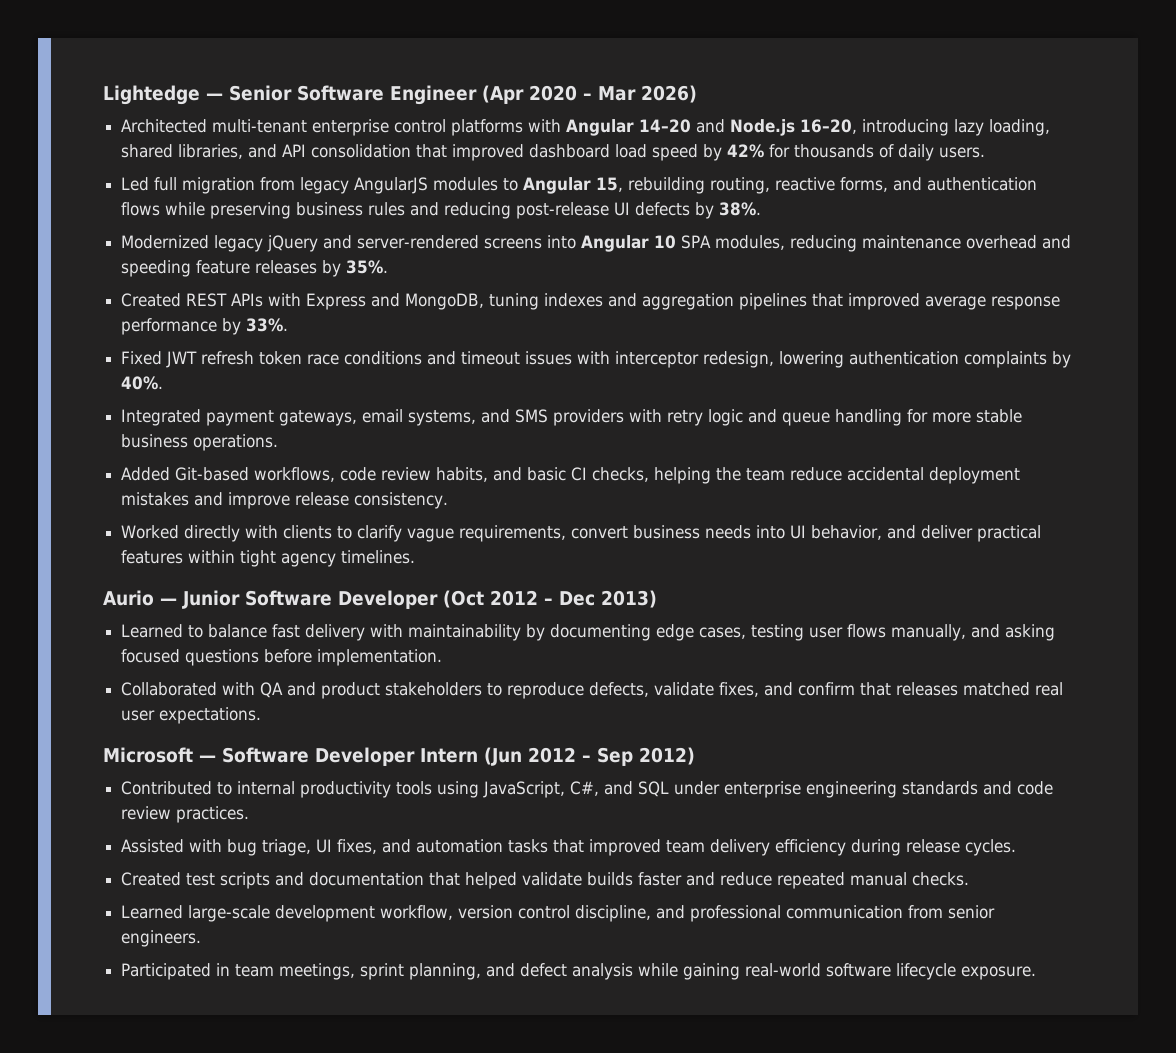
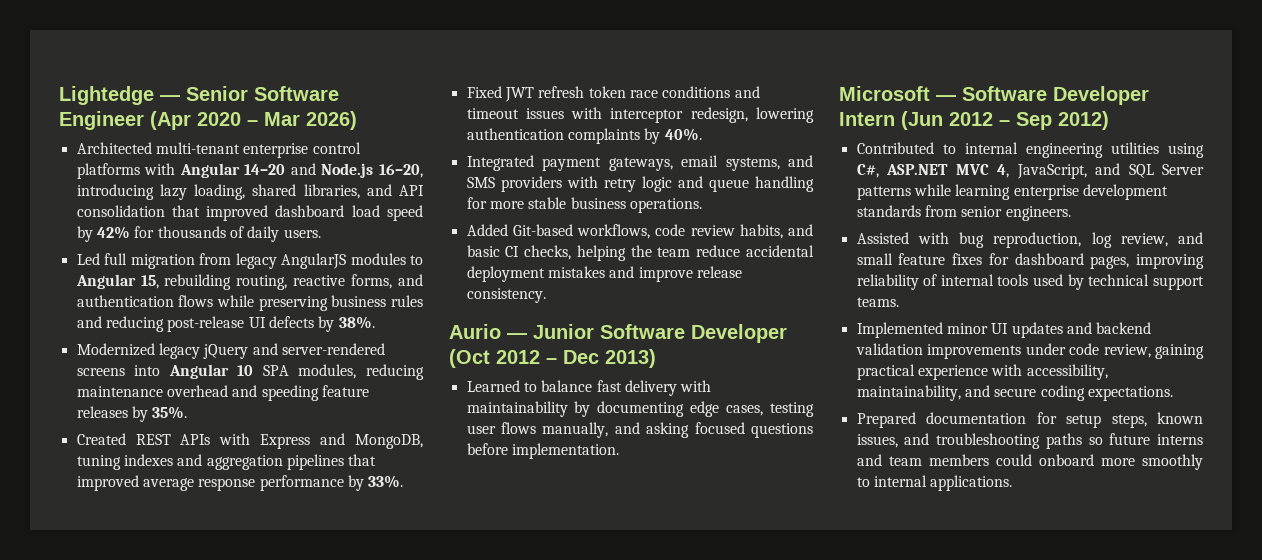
- Worked directly with clients to clarify vague requirements, convert business needs into UI behavior, and deliver practical features within tight agency timelines.
- Collaborated with QA and product stakeholders to reproduce defects, validate fixes, and confirm that releases matched real user expectations.
- Contributed to internal productivity tools using JavaScript, C#, and SQL under enterprise engineering standards and code review practices.
- Assisted with bug triage, UI fixes, and automation tasks that improved team delivery efficiency during release cycles.
- Created test scripts and documentation that helped validate builds faster and reduce repeated manual checks.
- Learned large-scale development workflow, version control discipline, and professional communication from senior engineers.
- Participated in team meetings, sprint planning, and defect analysis while gaining real-world software lifecycle exposure.
+ Contributed to internal engineering utilities using C#, ASP.NET MVC 4, JavaScript, and SQL Server patterns while learning enterprise development standards from senior engineers.
+ Assisted with bug reproduction, log review, and small feature fixes for dashboard pages, improving reliability of internal tools used by technical support teams.
+ Implemented minor UI updates and backend validation improvements under code review, gaining practical experience with accessibility, maintainability, and secure coding expectations.
+ Prepared documentation for setup steps, known issues, and troubleshooting paths so future interns and team members could onboard more smoothly to internal applications.

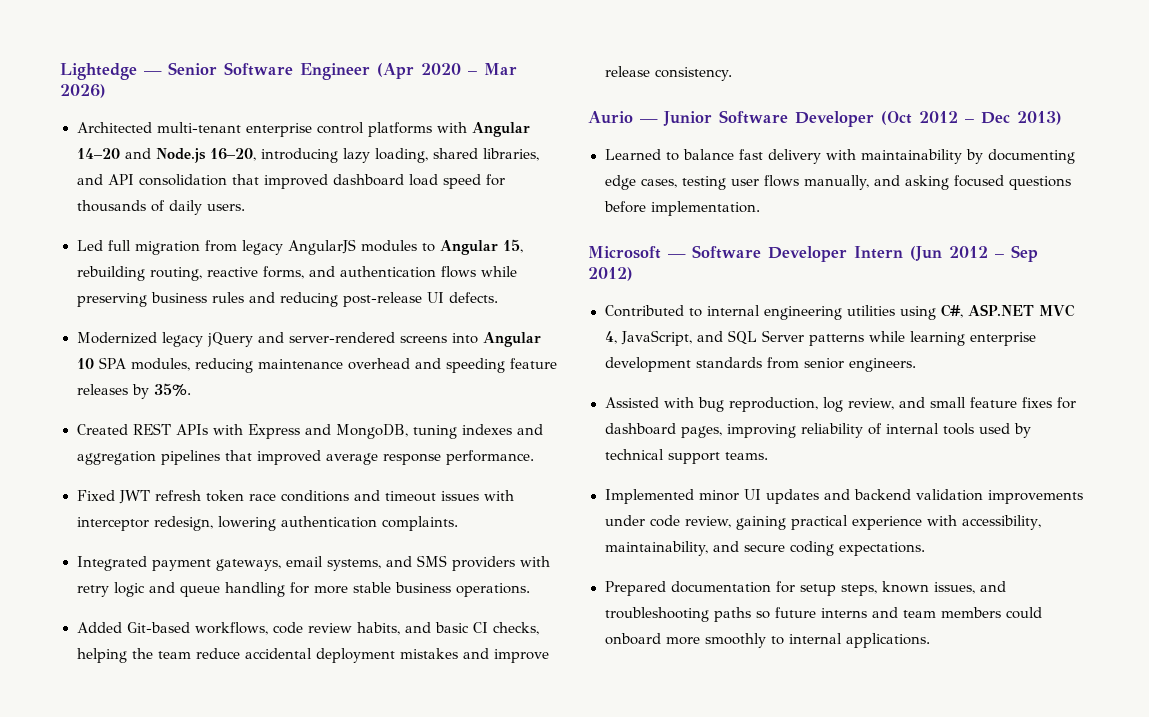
- Architected multi-tenant enterprise control platforms with Angular 14–20 and Node.js 16–20, introducing lazy loading, shared libraries, and API consolidation that improved dashboard load speed by 42% for thousands of daily users.
+ Architected multi-tenant enterprise control platforms with Angular 14–20 and Node.js 16–20, introducing lazy loading, shared libraries, and API consolidation that improved dashboard load speed for thousands of daily users.
- Led full migration from legacy AngularJS modules to Angular 15, rebuilding routing, reactive forms, and authentication flows while preserving business rules and reducing post-release UI defects by 38%.
+ Led full migration from legacy AngularJS modules to Angular 15, rebuilding routing, reactive forms, and authentication flows while preserving business rules and reducing post-release UI defects.
- Created REST APIs with Express and MongoDB, tuning indexes and aggregation pipelines that improved average response performance by 33%.
+ Created REST APIs with Express and MongoDB, tuning indexes and aggregation pipelines that improved average response performance.
- Fixed JWT refresh token race conditions and timeout issues with interceptor redesign, lowering authentication complaints by 40%.
+ Fixed JWT refresh token race conditions and timeout issues with interceptor redesign, lowering authentication complaints.

